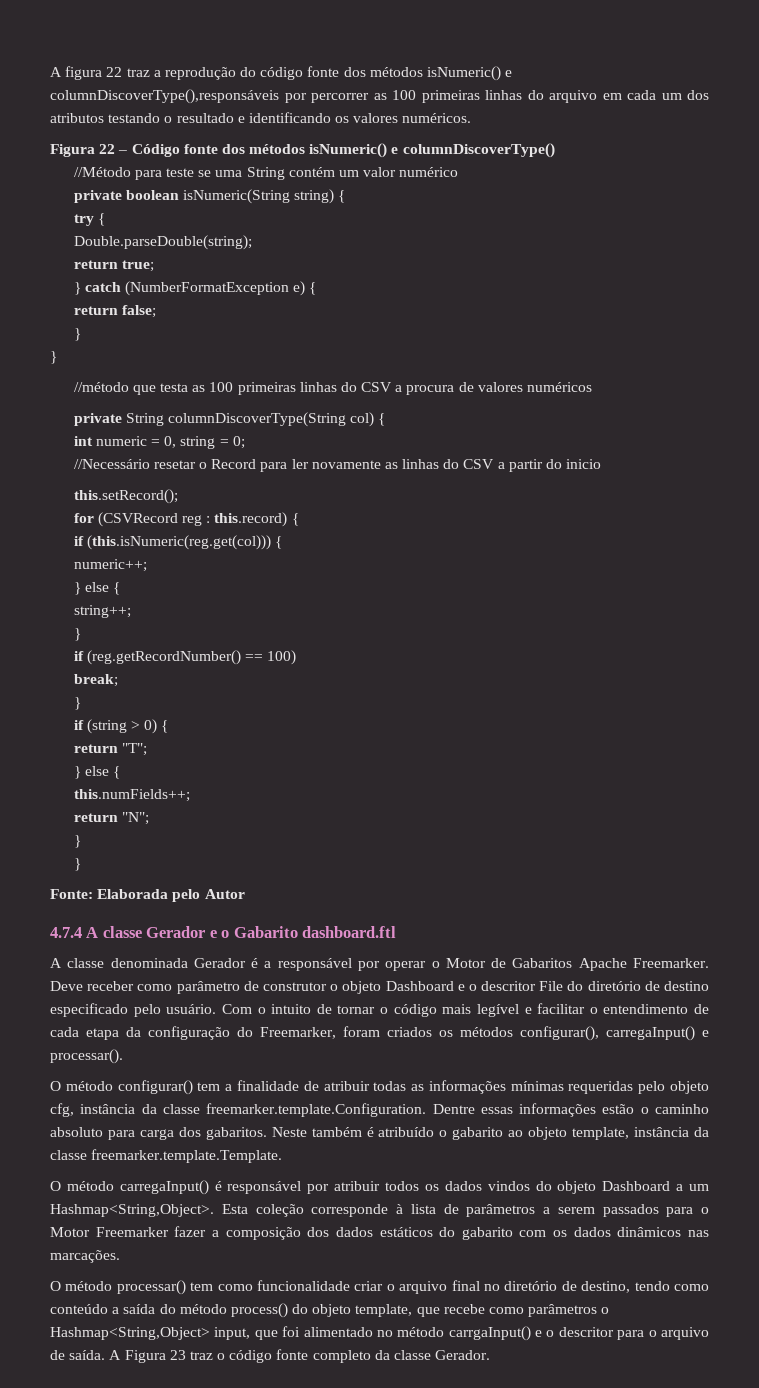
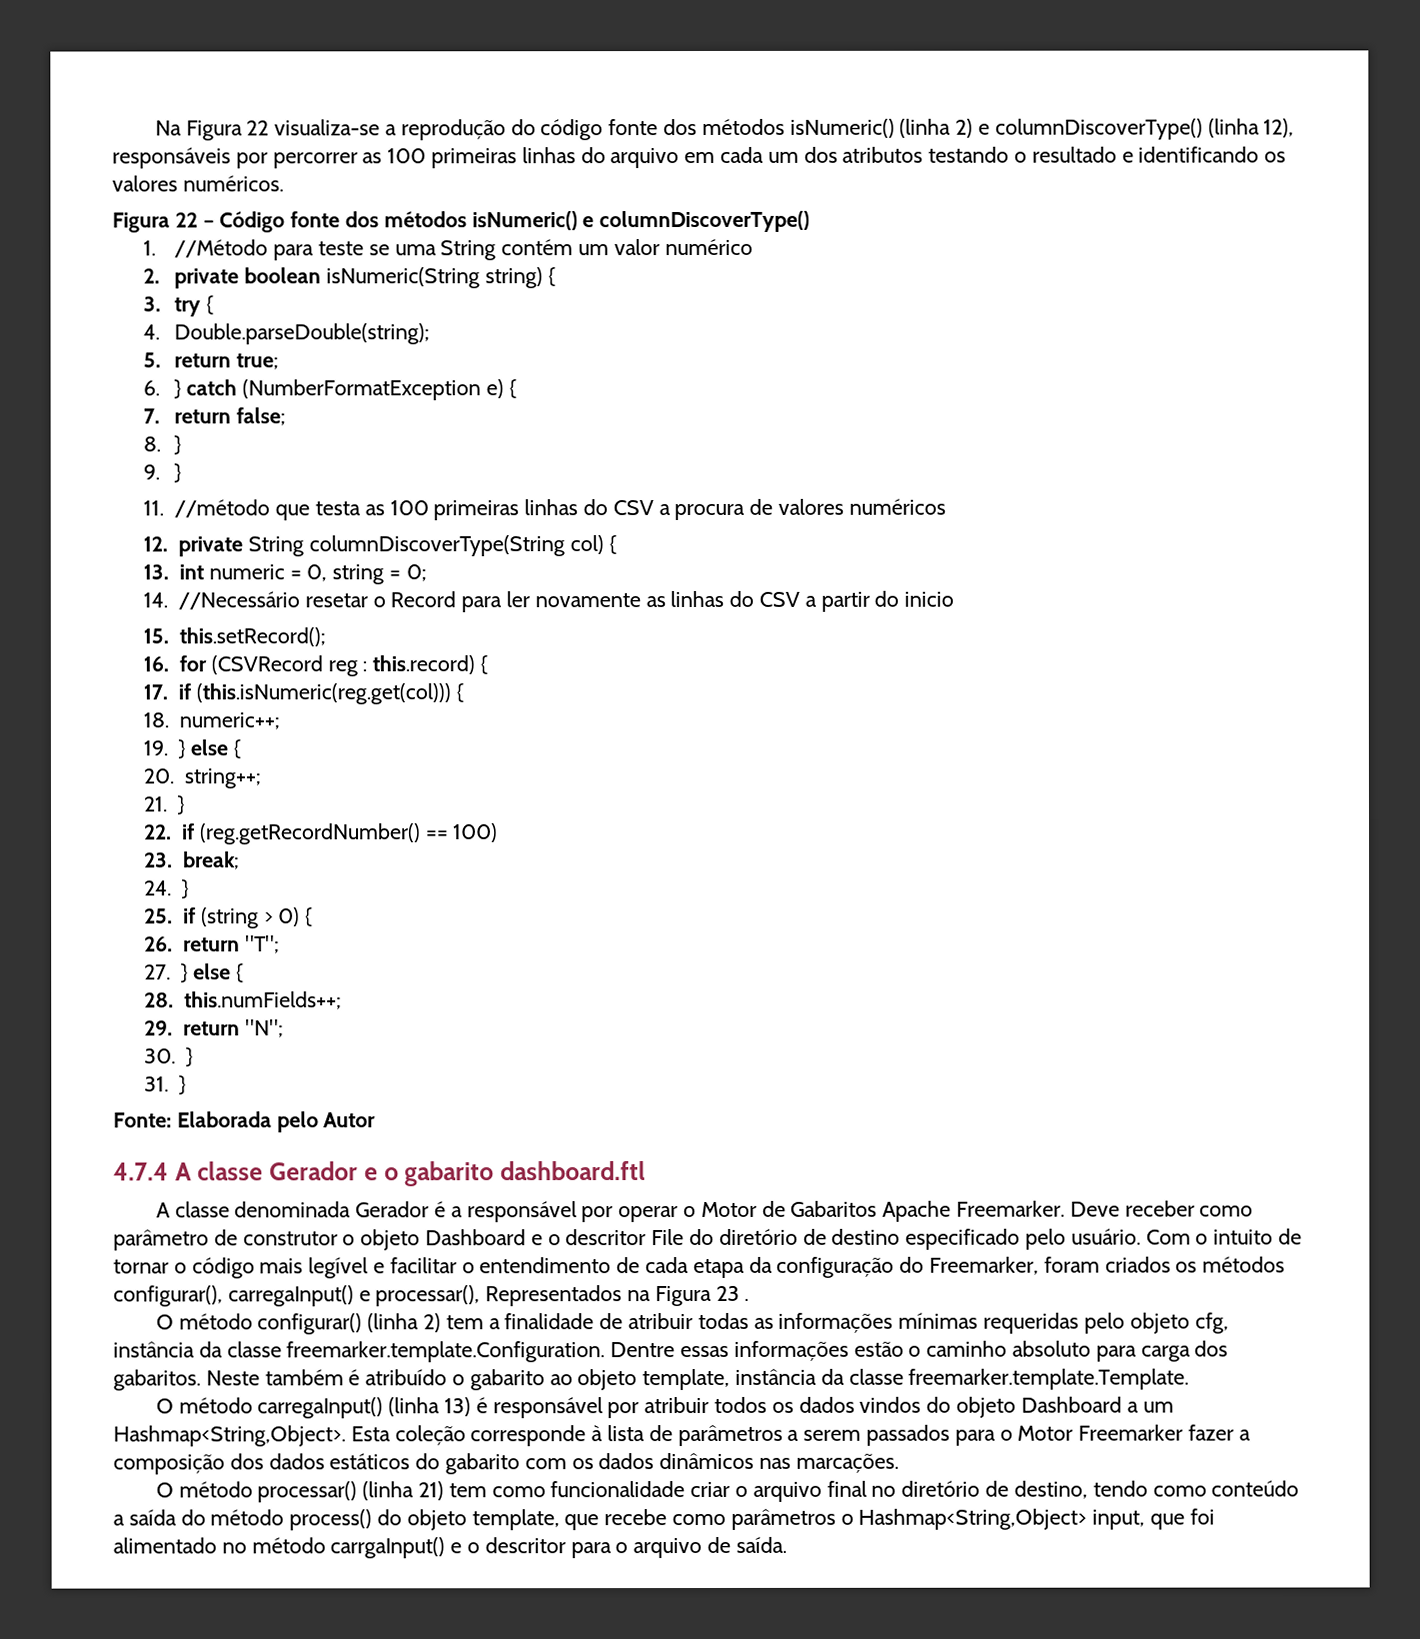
- A figura 22 traz a reprodução do código fonte dos métodos isNumeric() e columnDiscoverType(),responsáveis por percorrer as 100 primeiras linhas do arquivo em cada um dos atributos testando o resultado e identificando os valores numéricos.
+ Na Figura 22 visualiza-se a reprodução do código fonte dos métodos isNumeric() (linha 2) e columnDiscoverType() (linha 12), responsáveis por percorrer as 100 primeiras linhas do arquivo em cada um dos atributos testando o resultado e identificando os valores numéricos.
- //Método para teste se uma String contém um valor numérico
+ 1. //Método para teste se uma String contém um valor numérico
- private boolean isNumeric(String string) {
+ 2. private boolean isNumeric(String string) {
- try {
+ 3. try {
- Double.parseDouble(string);
+ 4. Double.parseDouble(string);
- return true;
+ 5. return true;
- } catch (NumberFormatException e) {
+ 6. } catch (NumberFormatException e) {
- return false;
- }
- }
- //método que testa as 100 primeiras linhas do CSV a procura de valores numéricos
+ 7. return false;
+ 8. }
+ 9. }
+ 11. //método que testa as 100 primeiras linhas do CSV a procura de valores numéricos
- private String columnDiscoverType(String col) {
+ 12. private String columnDiscoverType(String col) {
- int numeric = 0, string = 0;
+ 13. int numeric = 0, string = 0;
- //Necessário resetar o Record para ler novamente as linhas do CSV a partir do inicio
+ 14. //Necessário resetar o Record para ler novamente as linhas do CSV a partir do inicio
- this.setRecord();
+ 15. this.setRecord();
- for (CSVRecord reg : this.record) {
+ 16. for (CSVRecord reg : this.record) {
- if (this.isNumeric(reg.get(col))) {
+ 17. if (this.isNumeric(reg.get(col))) {
- numeric++;
- } else {
- string++;
- }
- if (reg.getRecordNumber() == 100)
+ 18. numeric++;
+ 19. } else {
+ 20. string++;
+ 21. }
+ 22. if (reg.getRecordNumber() == 100)
- break;
- }
- if (string > 0) {
+ 23. break;
+ 24. }
+ 25. if (string > 0) {
- return "T";
- } else {
- this.numFields++;
+ 26. return "T";
+ 27. } else {
+ 28. this.numFields++;
- return "N";
- }
- }
+ 29. return "N";
+ 30. }
+ 31. }
- 4.7.4 A classe Gerador e o Gabarito dashboard.ftl
+ 4.7.4 A classe Gerador e o gabarito dashboard.ftl
- Com o intuito de tornar o código mais legível e facilitar o entendimento de cada etapa da configuração do Freemarker, foram criados os métodos configurar(), carregaInput() e processar().
+ Com o intuito de tornar o código mais legível e facilitar o entendimento de cada etapa da configuração do Freemarker, foram criados os métodos configurar(), carregaInput() e processar(), Representados na Figura 23 .
- O método configurar() tem a finalidade de atribuir todas as informações mínimas requeridas pelo objeto cfg, instância da classe freemarker.template.Configuration. Dentre essas informações estão o caminho absoluto para carga dos gabaritos.
+ O método configurar() (linha 2) tem a finalidade de atribuir todas as informações mínimas requeridas pelo objeto cfg, instância da classe freemarker.template.Configuration. Dentre essas informações estão o caminho absoluto para carga dos gabaritos.
- O método carregaInput() é responsável por atribuir todos os dados vindos do objeto Dashboard a um Hashmap<String,Object>.
+ O método carregaInput() (linha 13) é responsável por atribuir todos os dados vindos do objeto Dashboard a um Hashmap<String,Object>.
- O método processar() tem como funcionalidade criar o arquivo final no diretório de destino, tendo como conteúdo a saída do método process() do objeto template, que recebe como parâmetros o Hashmap<String,Object> input, que foi alimentado no método carrgaInput() e o descritor para o arquivo de saída. A Figura 23 traz o código fonte completo da classe Gerador.
+ O método processar() (linha 21) tem como funcionalidade criar o arquivo final no diretório de destino, tendo como conteúdo a saída do método process() do objeto template, que recebe como parâmetros o Hashmap<String,Object> input, que foi alimentado no método carrgaInput() e o descritor para o arquivo de saída.

